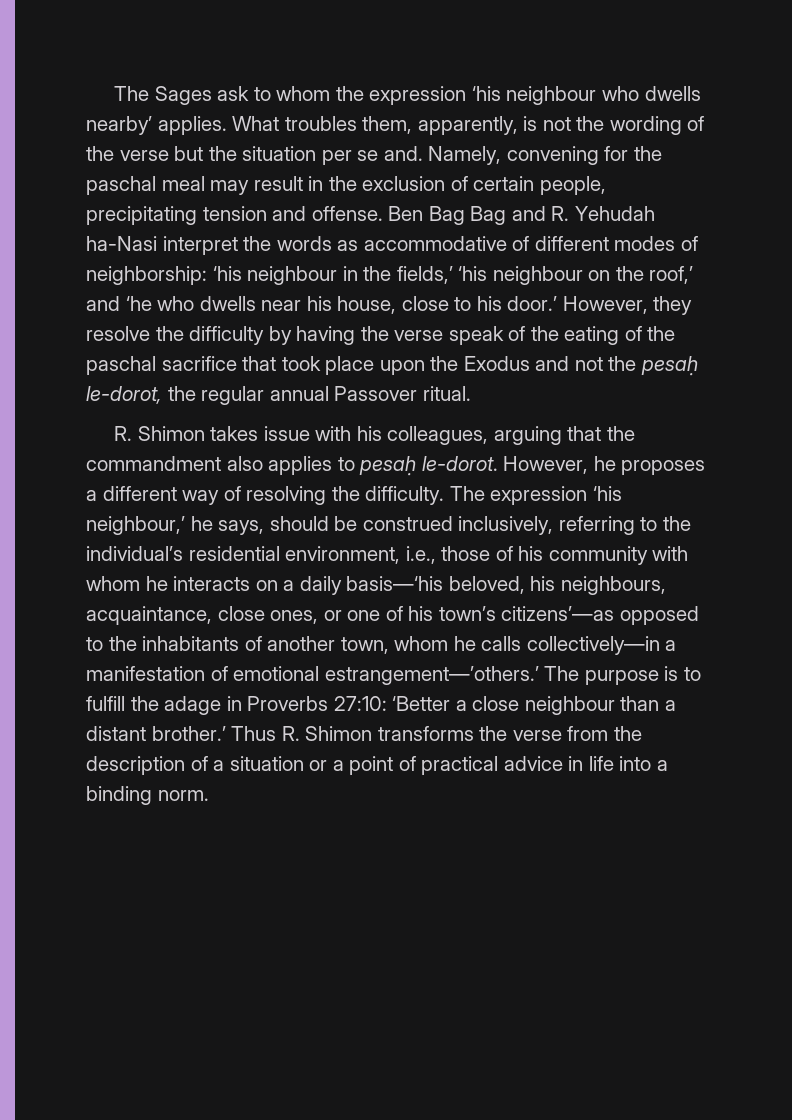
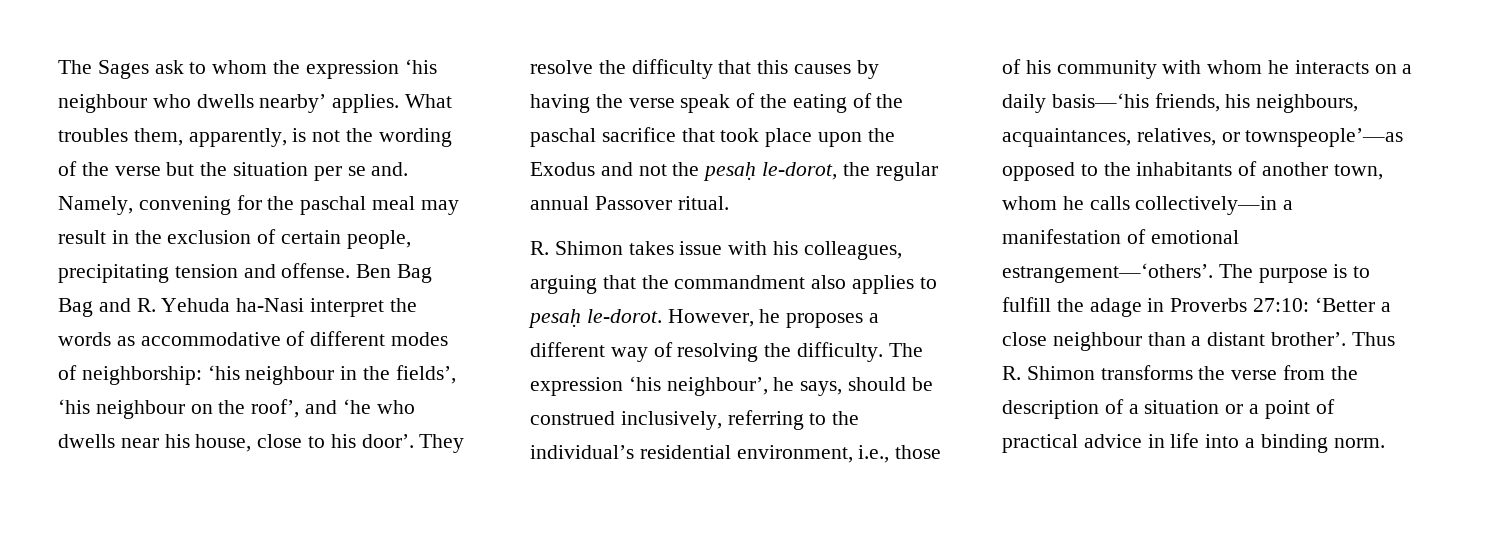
- Ben Bag Bag and R. Yehudah ha-Nasi interpret the words as accommodative of different modes of neighborship:
+ Ben Bag Bag and R. Yehuda ha-Nasi interpret the words as accommodative of different modes of neighborship:
- ‘his neighbour in the fields,’ ‘his neighbour on the roof,’ and ‘he who dwells near his house, close to his door.’ However, they resolve the difficulty by having the verse speak of the eating of the paschal sacrifice that took place upon the Exodus and not the pesaḥ le-dorot, the regular annual Passover ritual.
+ ‘his neighbour in the fields’, ‘his neighbour on the roof’, and ‘he who dwells near his house, close to his door’. They resolve the difficulty that this causes by having the verse speak of the eating of the paschal sacrifice that took place upon the Exodus and not the pesaḥ le-dorot, the regular annual Passover ritual.
- The expression ‘his neighbour,’ he says, should be construed inclusively, referring to the individual’s residential environment, i.e., those of his community with whom he interacts on a daily basis—‘his beloved, his neighbours, acquaintance, close ones, or one of his town’s citizens’—as opposed to the inhabitants of another town, whom he calls collectively—in a manifestation of emotional estrangement—’others.’
+ The expression ‘his neighbour’, he says, should be construed inclusively, referring to the individual’s residential environment, i.e., those of his community with whom he interacts on a daily basis—‘his friends, his neighbours, acquaintances, relatives, or townspeople’—as opposed to the inhabitants of another town, whom he calls collectively—in a manifestation of emotional estrangement—‘others’.
- The purpose is to fulfill the adage in Proverbs 27:10: ‘Better a close neighbour than a distant brother.’
+ The purpose is to fulfill the adage in Proverbs 27:10: ‘Better a close neighbour than a distant brother’.

